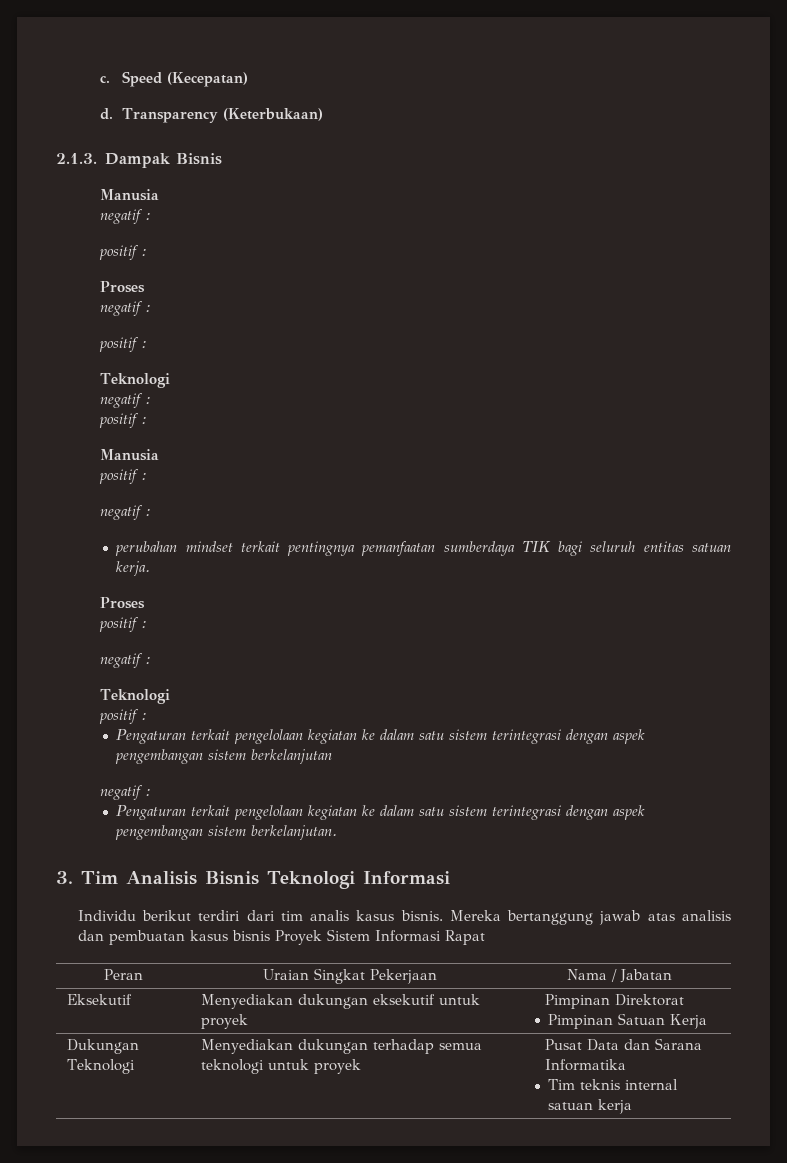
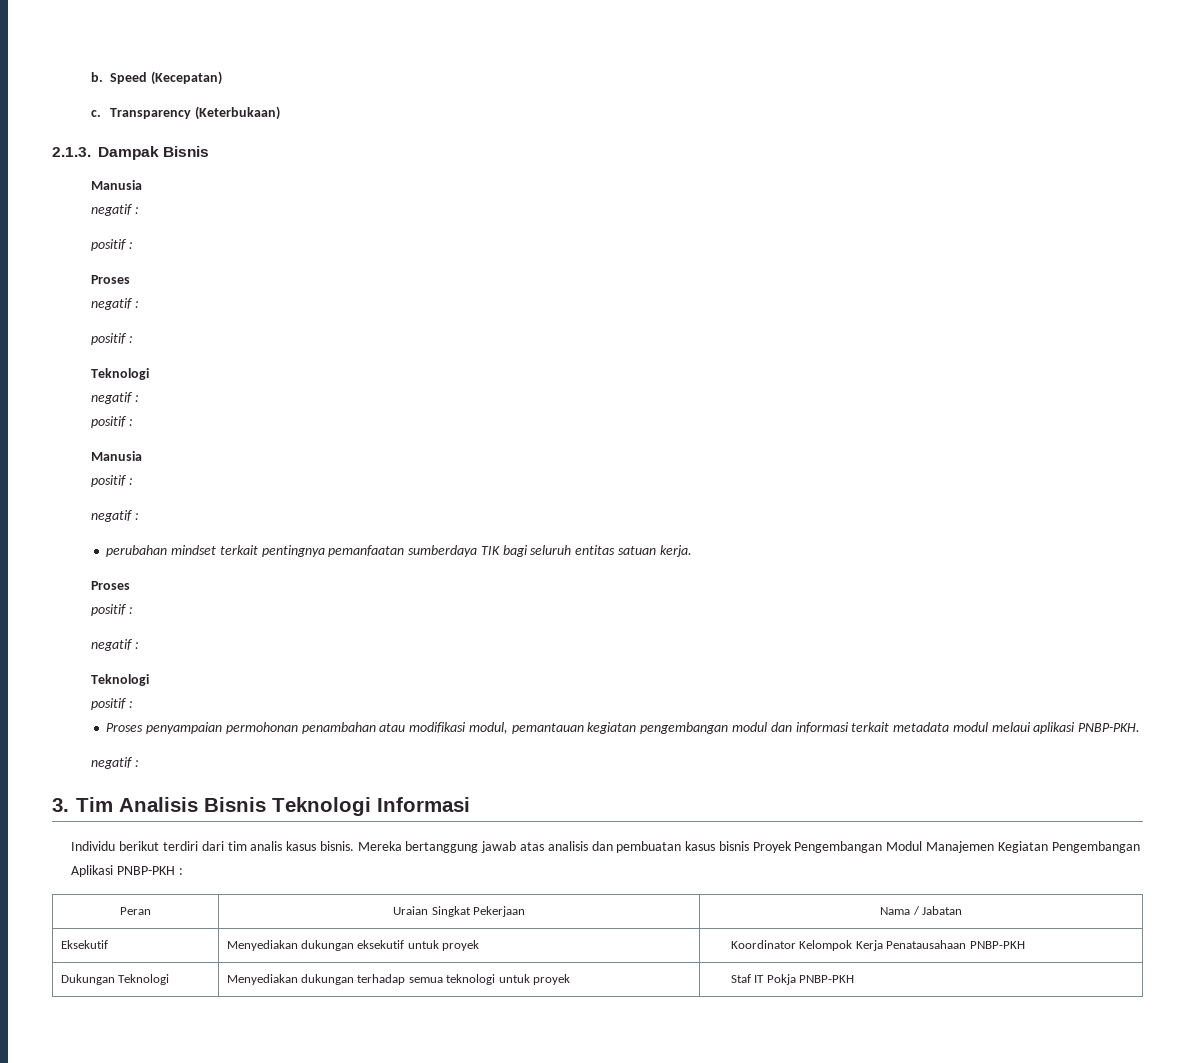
- c.
+ b.
- d.
+ c.
- Pengaturan terkait pengelolaan kegiatan ke dalam satu sistem terintegrasi dengan aspek pengembangan sistem berkelanjutan
+ Proses penyampaian permohonan penambahan atau modifikasi modul, pemantauan kegiatan pengembangan modul dan informasi terkait metadata modul melaui aplikasi PNBP-PKH.
  negatif :
- Pengaturan terkait pengelolaan kegiatan ke dalam satu sistem terintegrasi dengan aspek pengembangan sistem berkelanjutan.
- Mereka bertanggung jawab atas analisis dan pembuatan kasus bisnis Proyek Sistem Informasi Rapat
+ Mereka bertanggung jawab atas analisis dan pembuatan kasus bisnis Proyek Pengembangan Modul Manajemen Kegiatan Pengembangan Aplikasi PNBP-PKH :
- Eksekutif | Menyediakan dukungan eksekutif untuk proyek | Pimpinan Direktorat
- Pimpinan Satuan Kerja
+ Eksekutif | Menyediakan dukungan eksekutif untuk proyek | Koordinator Kelompok Kerja Penatausahaan PNBP-PKH
- Dukungan Teknologi | Menyediakan dukungan terhadap semua teknologi untuk proyek | Pusat Data dan Sarana Informatika
- Tim teknis internal satuan kerja
+ Dukungan Teknologi | Menyediakan dukungan terhadap semua teknologi untuk proyek | Staf IT Pokja PNBP-PKH

